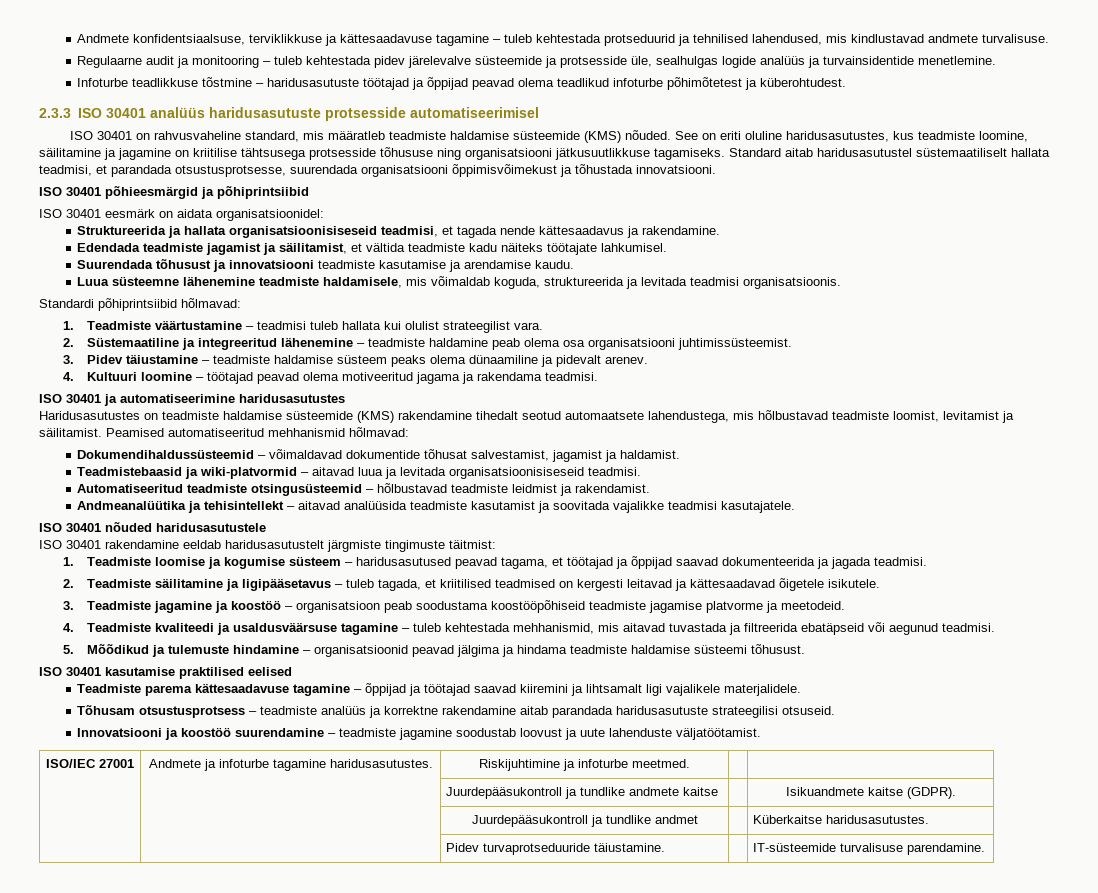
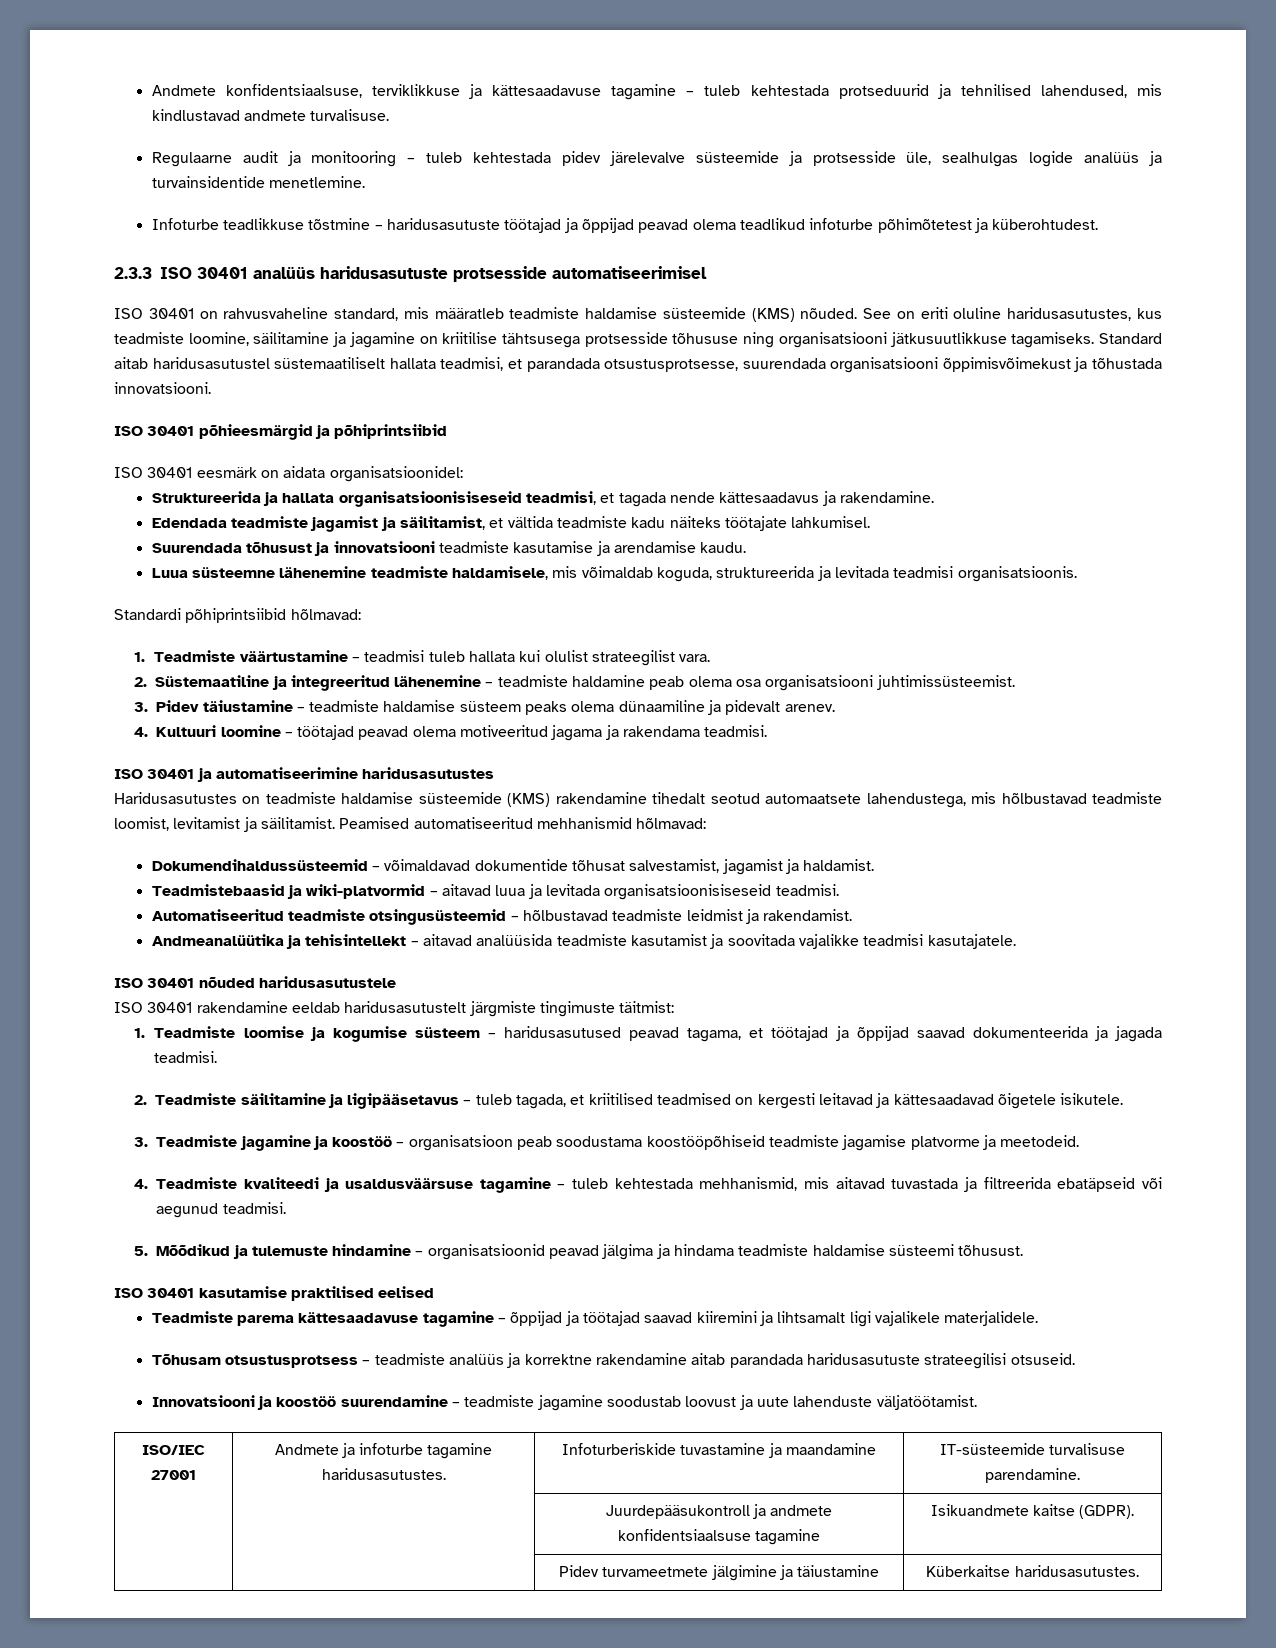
- ISO/IEC 27001 | Andmete ja infoturbe tagamine haridusasutustes. | Riskijuhtimine ja infoturbe meetmed. | |
- | | Juurdepääsukontroll ja tundlike andmete kaitse | | Isikuandmete kaitse (GDPR).
+ ISO/IEC 27001 | Andmete ja infoturbe tagamine haridusasutustes. | Infoturberiskide tuvastamine ja maandamine | IT-süsteemide turvalisuse parendamine.
+ | | Juurdepääsukontroll ja andmete konfidentsiaalsuse tagamine | Isikuandmete kaitse (GDPR).
- | | Juurdepääsukontroll ja tundlike andmet | | Küberkaitse haridusasutustes.
- | | Pidev turvaprotseduuride täiustamine. | | IT-süsteemide turvalisuse parendamine.
+ | | Pidev turvameetmete jälgimine ja täiustamine | Küberkaitse haridusasutustes.

